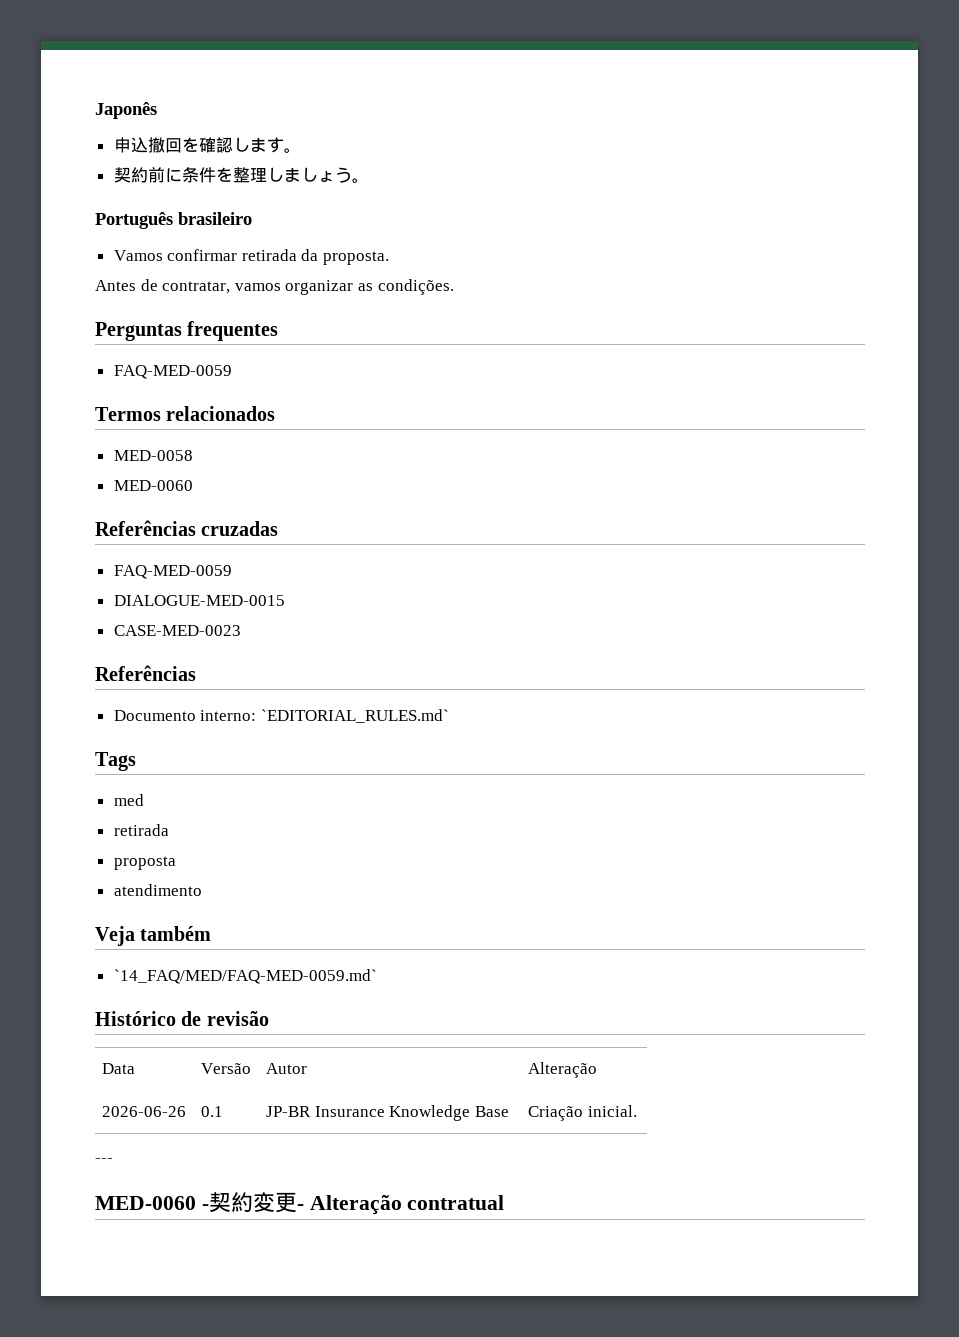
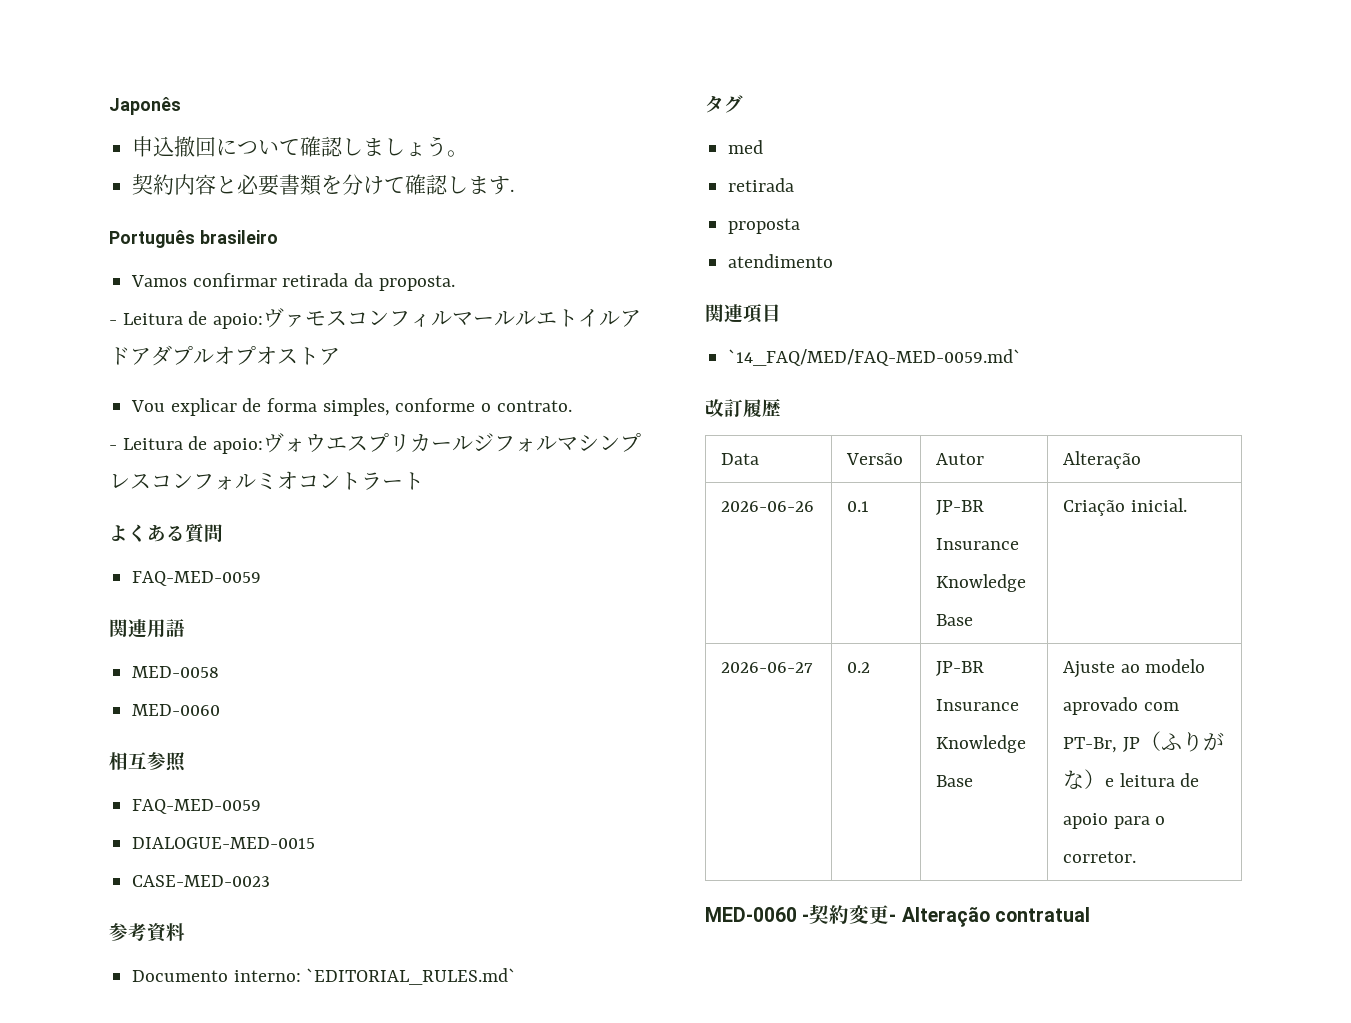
- 申込撤回を確認します。
- 契約前に条件を整理しましょう。
+ 申込撤回について確認しましょう。
+ 契約内容と必要書類を分けて確認します.
- Antes de contratar, vamos organizar as condições.
- Perguntas frequentes
+ - Leitura de apoio:ヴァモスコンフィルマールルエトイルアドアダプルオプオストア
+ Vou explicar de forma simples, conforme o contrato.
+ - Leitura de apoio:ヴォウエスプリカールジフォルマシンプレスコンフォルミオコントラート
+ よくある質問
  FAQ-MED-0059
- Termos relacionados
+ 関連用語
- Referências cruzadas
+ 相互参照
  CASE-MED-0023
- Referências
+ 参考資料
- Tags
+ タグ
- Veja também
+ 関連項目
- Histórico de revisão
+ 改訂履歴
- ---
+ 2026-06-27 | 0.2 | JP-BR Insurance Knowledge Base | Ajuste ao modelo aprovado com PT-Br, JP（ふりがな）e leitura de apoio para o corretor.

